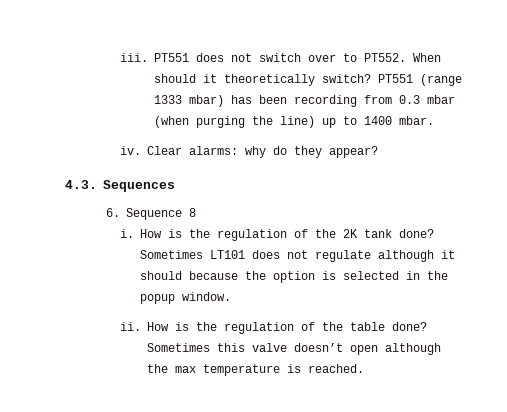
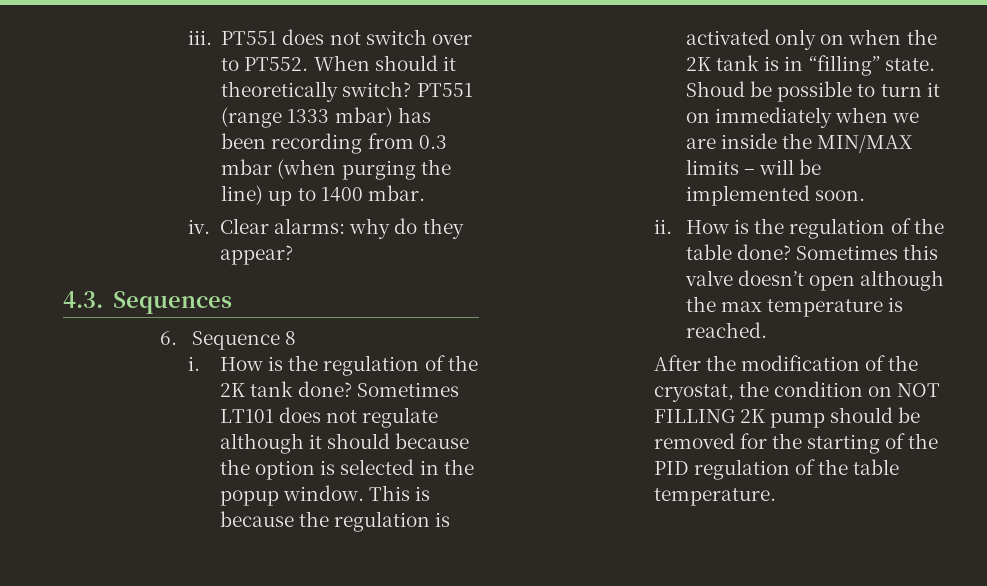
+ This is because the regulation is activated only on when the 2K tank is in “filling” state. Shoud be possible to turn it on immediately when we are inside the MIN/MAX limits – will be implemented soon.
+ After the modification of the cryostat, the condition on NOT FILLING 2K pump should be removed for the starting of the PID regulation of the table temperature.

